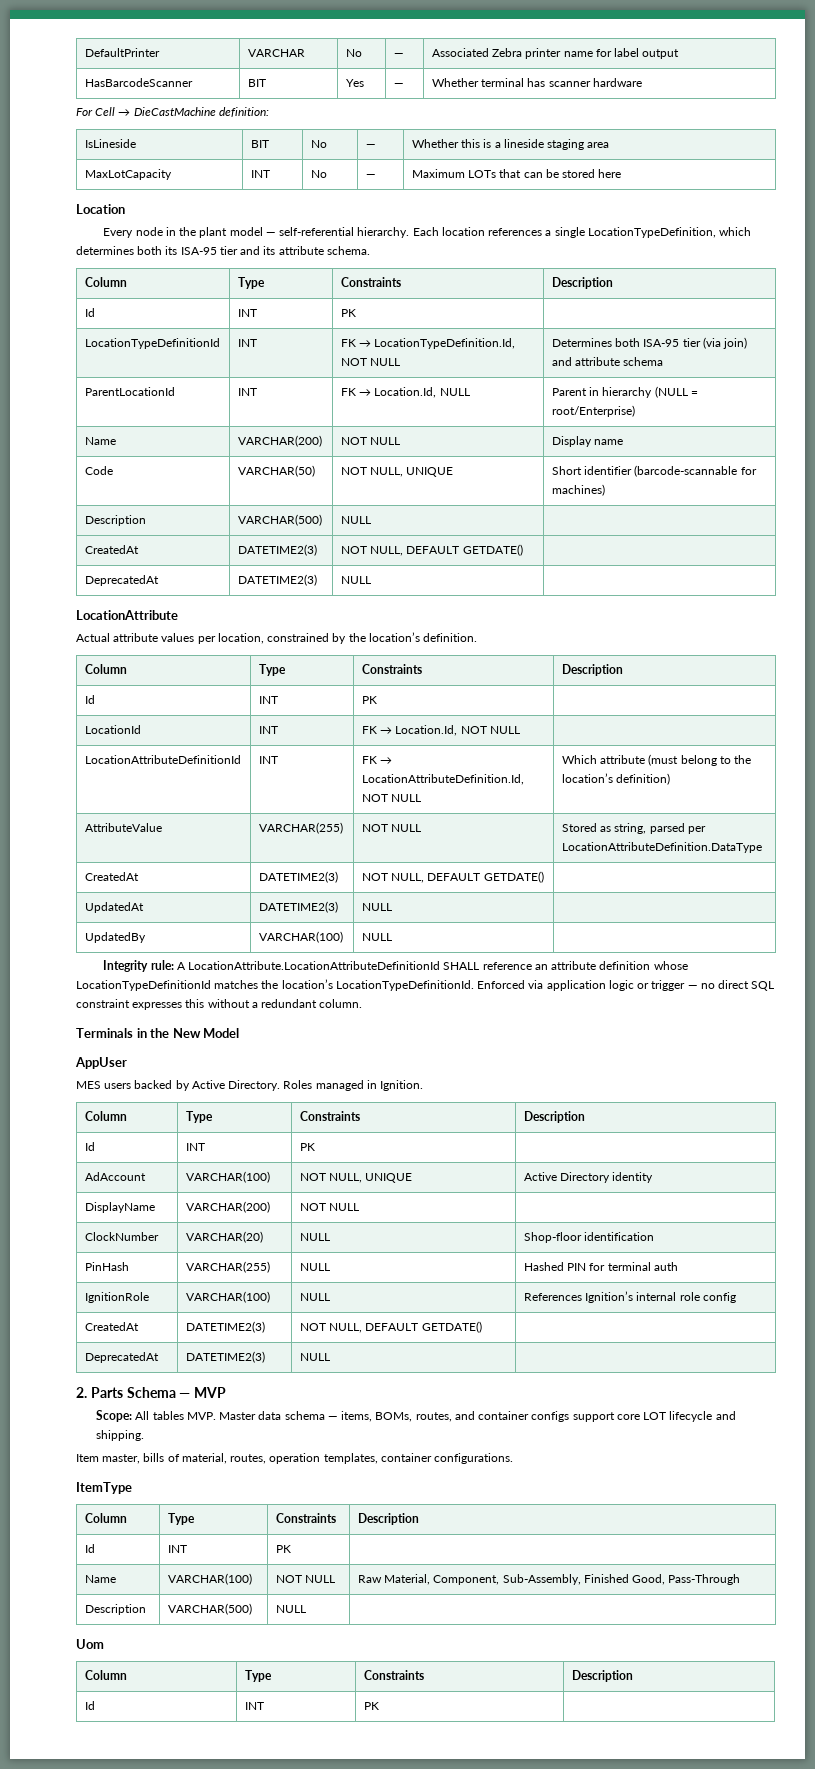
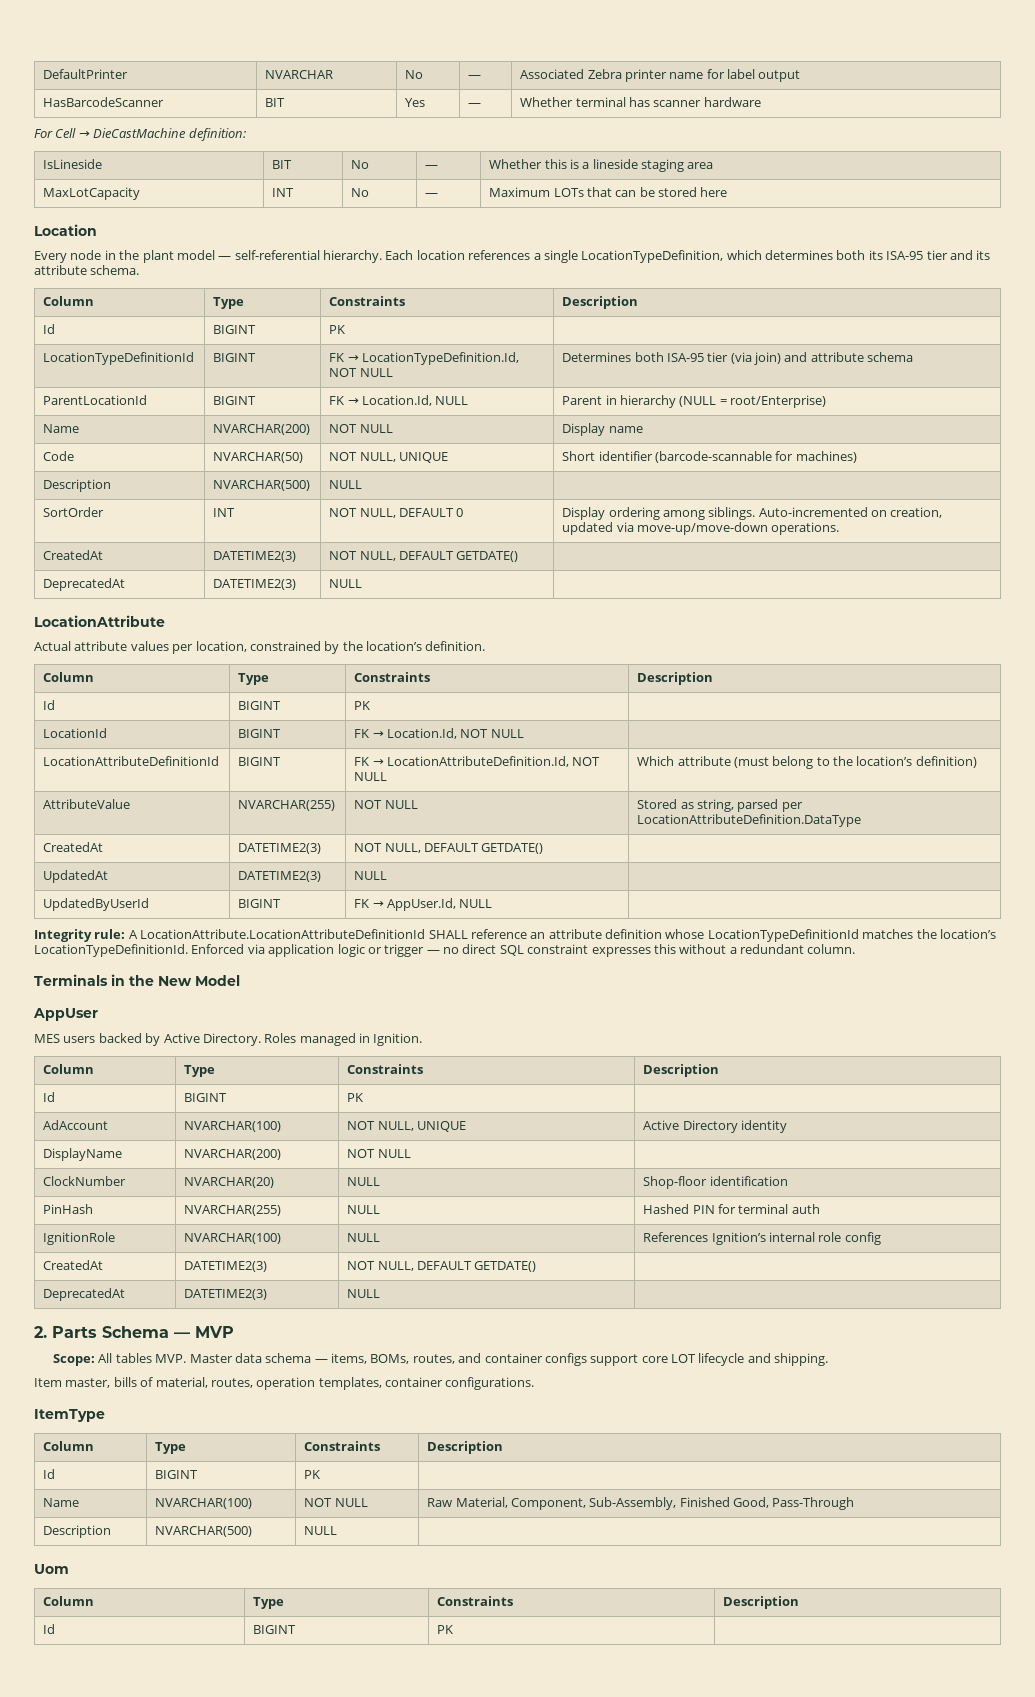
- DefaultPrinter | VARCHAR | No | — | Associated Zebra printer name for label output
+ DefaultPrinter | NVARCHAR | No | — | Associated Zebra printer name for label output
  Each location references a single LocationTypeDefinition, which determines both its ISA-95 tier and its attribute schema.
  Column | Type | Constraints | Description
- Id | INT | PK |
+ Id | BIGINT | PK |
- LocationTypeDefinitionId | INT | FK → LocationTypeDefinition.Id, NOT NULL | Determines both ISA-95 tier (via join) and attribute schema
+ LocationTypeDefinitionId | BIGINT | FK → LocationTypeDefinition.Id, NOT NULL | Determines both ISA-95 tier (via join) and attribute schema
- ParentLocationId | INT | FK → Location.Id, NULL | Parent in hierarchy (NULL = root/Enterprise)
+ ParentLocationId | BIGINT | FK → Location.Id, NULL | Parent in hierarchy (NULL = root/Enterprise)
- Name | VARCHAR(200) | NOT NULL | Display name
+ Name | NVARCHAR(200) | NOT NULL | Display name
- Code | VARCHAR(50) | NOT NULL, UNIQUE | Short identifier (barcode-scannable for machines)
- Description | VARCHAR(500) | NULL |
+ Code | NVARCHAR(50) | NOT NULL, UNIQUE | Short identifier (barcode-scannable for machines)
+ Description | NVARCHAR(500) | NULL |
+ SortOrder | INT | NOT NULL, DEFAULT 0 | Display ordering among siblings. Auto-incremented on creation, updated via move-up/move-down operations.
  Actual attribute values per location, constrained by the location’s definition.
  Column | Type | Constraints | Description
- Id | INT | PK |
+ Id | BIGINT | PK |
- LocationId | INT | FK → Location.Id, NOT NULL |
+ LocationId | BIGINT | FK → Location.Id, NOT NULL |
- LocationAttributeDefinitionId | INT | FK → LocationAttributeDefinition.Id, NOT NULL | Which attribute (must belong to the location’s definition)
+ LocationAttributeDefinitionId | BIGINT | FK → LocationAttributeDefinition.Id, NOT NULL | Which attribute (must belong to the location’s definition)
- AttributeValue | VARCHAR(255) | NOT NULL | Stored as string, parsed per LocationAttributeDefinition.DataType
+ AttributeValue | NVARCHAR(255) | NOT NULL | Stored as string, parsed per LocationAttributeDefinition.DataType
- UpdatedBy | VARCHAR(100) | NULL |
+ UpdatedByUserId | BIGINT | FK → AppUser.Id, NULL |
  Roles managed in Ignition.
  Column | Type | Constraints | Description
- Id | INT | PK |
+ Id | BIGINT | PK |
- AdAccount | VARCHAR(100) | NOT NULL, UNIQUE | Active Directory identity
+ AdAccount | NVARCHAR(100) | NOT NULL, UNIQUE | Active Directory identity
- DisplayName | VARCHAR(200) | NOT NULL |
+ DisplayName | NVARCHAR(200) | NOT NULL |
- ClockNumber | VARCHAR(20) | NULL | Shop-floor identification
+ ClockNumber | NVARCHAR(20) | NULL | Shop-floor identification
- PinHash | VARCHAR(255) | NULL | Hashed PIN for terminal auth
+ PinHash | NVARCHAR(255) | NULL | Hashed PIN for terminal auth
- IgnitionRole | VARCHAR(100) | NULL | References Ignition’s internal role config
+ IgnitionRole | NVARCHAR(100) | NULL | References Ignition’s internal role config
  ItemType
  Column | Type | Constraints | Description
- Id | INT | PK |
+ Id | BIGINT | PK |
- Name | VARCHAR(100) | NOT NULL | Raw Material, Component, Sub-Assembly, Finished Good, Pass-Through
- Description | VARCHAR(500) | NULL |
+ Name | NVARCHAR(100) | NOT NULL | Raw Material, Component, Sub-Assembly, Finished Good, Pass-Through
+ Description | NVARCHAR(500) | NULL |
  Uom
  Column | Type | Constraints | Description
- Id | INT | PK |
+ Id | BIGINT | PK |

